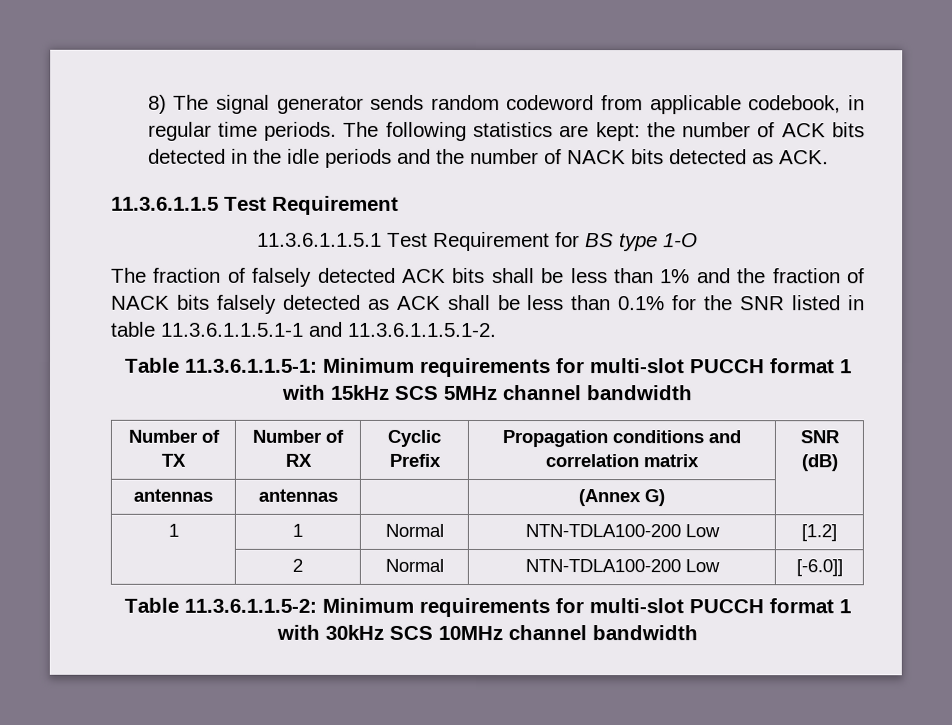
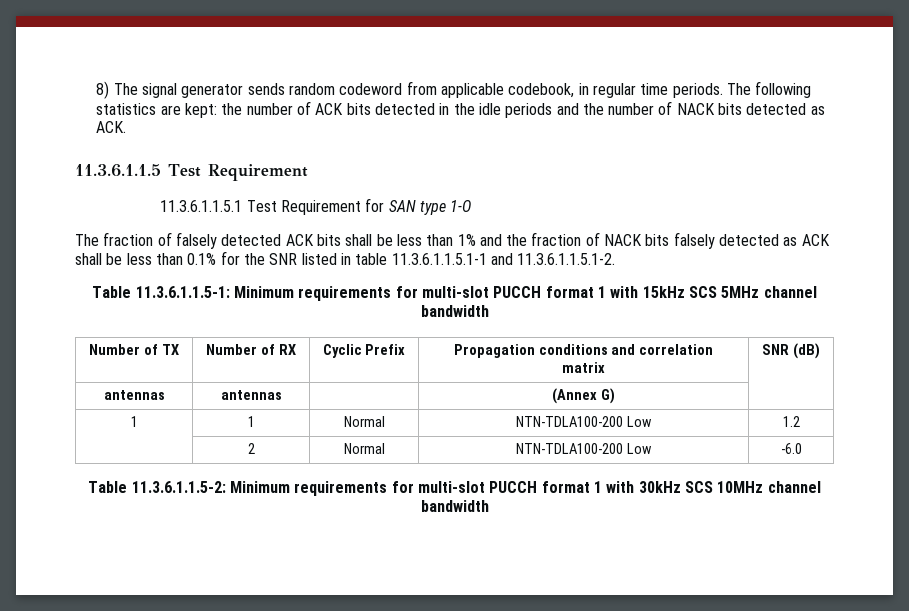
- 11.3.6.1.1.5.1 Test Requirement for BS type 1-O
+ 11.3.6.1.1.5.1 Test Requirement for SAN type 1-O
- 1 | 1 | Normal | NTN-TDLA100-200 Low | [1.2]
+ 1 | 1 | Normal | NTN-TDLA100-200 Low | 1.2
- | 2 | Normal | NTN-TDLA100-200 Low | [-6.0]]
+ | 2 | Normal | NTN-TDLA100-200 Low | -6.0

